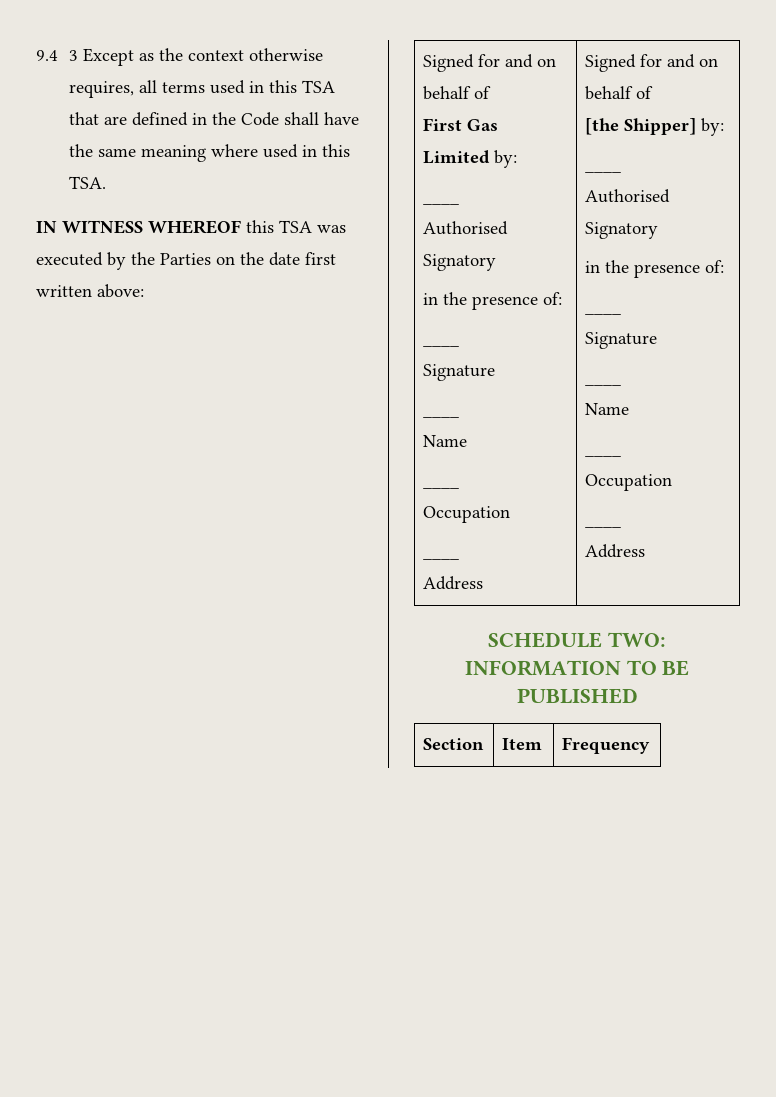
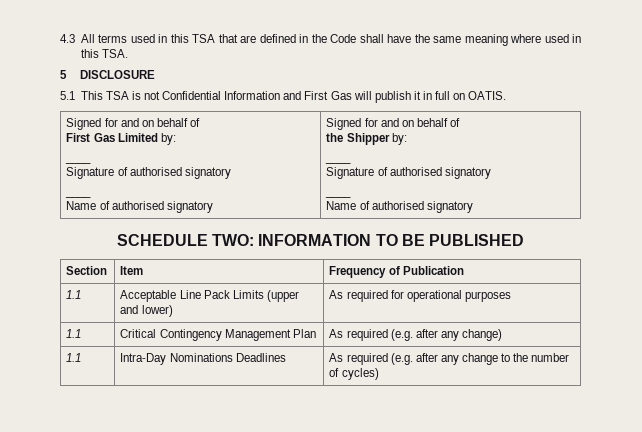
- 9.4 3 Except as the context otherwise requires, all terms used in this TSA that are defined in the Code shall have the same meaning where used in this TSA.
+ 4.3 All terms used in this TSA that are defined in the Code shall have the same meaning where used in this TSA.
- IN WITNESS WHEREOF this TSA was executed by the Parties on the date first written above:
+ 5 DISCLOSURE
+ 5.1 This TSA is not Confidential Information and First Gas will publish it in full on OATIS.
  First Gas Limited by:
  ____
- Authorised Signatory
- in the presence of:
+ Signature of authorised signatory
  ____
- Signature
+ Name of authorised signatory | Signed for and on behalf of
+ the Shipper by:
  ____
- Name
+ Signature of authorised signatory
  ____
- Occupation
- ____
- Address | Signed for and on behalf of
- [the Shipper] by:
- ____
- Authorised Signatory
- in the presence of:
- ____
- Signature
- ____
- Name
- ____
- Occupation
- ____
- Address
+ Name of authorised signatory
- Section | Item | Frequency
+ Section | Item | Frequency of Publication
+ 1.1 | Acceptable Line Pack Limits (upper and lower) | As required for operational purposes
+ 1.1 | Critical Contingency Management Plan | As required (e.g. after any change)
+ 1.1 | Intra-Day Nominations Deadlines | As required (e.g. after any change to the number of cycles)

